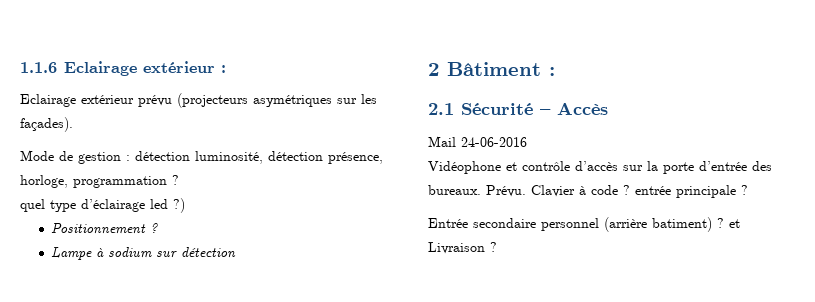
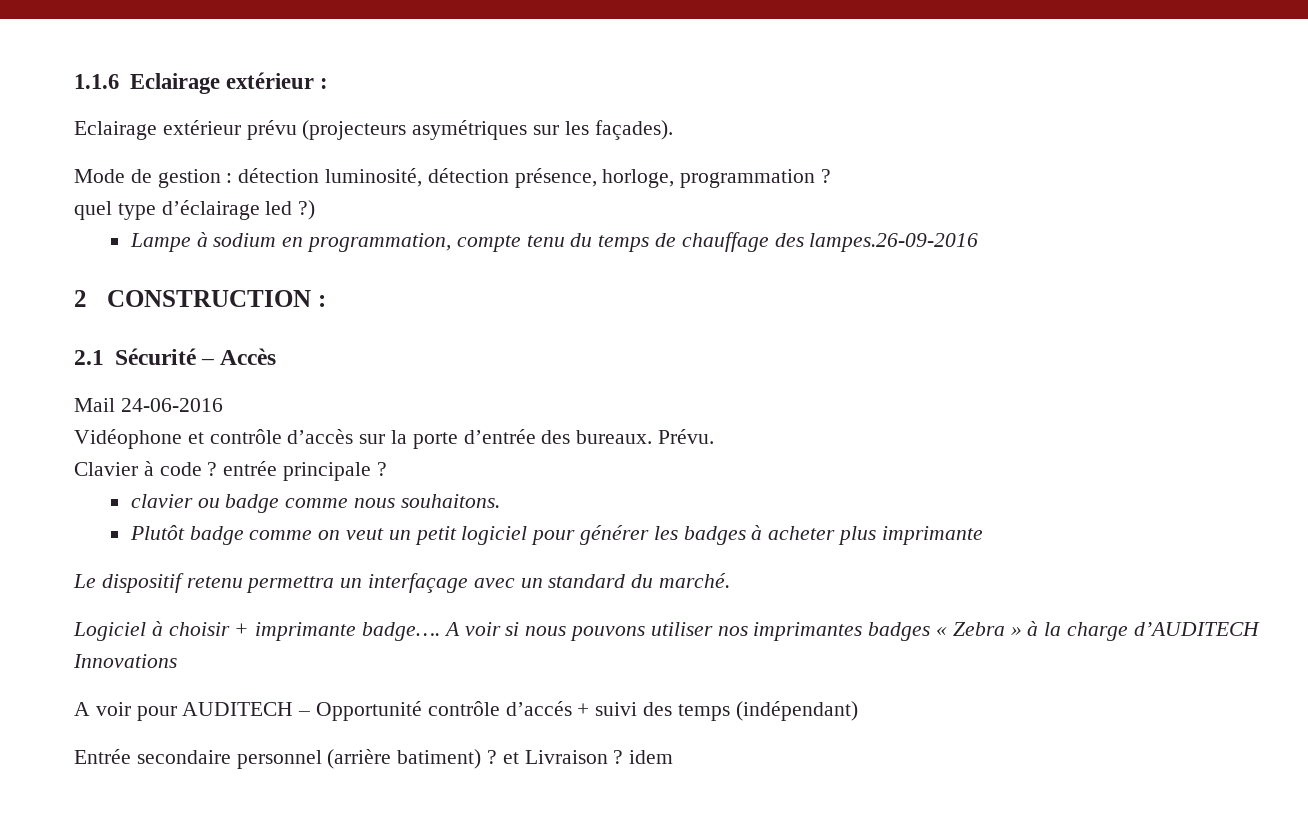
- Positionnement ?
- Lampe à sodium sur détection
+ Lampe à sodium en programmation, compte tenu du temps de chauffage des lampes.26-09-2016
- 2 Bâtiment :
+ 2 CONSTRUCTION :
- Prévu. Clavier à code ? entrée principale ?
+ Prévu.
+ Clavier à code ? entrée principale ?
+ clavier ou badge comme nous souhaitons.
+ Plutôt badge comme on veut un petit logiciel pour générer les badges à acheter plus imprimante
+ Le dispositif retenu permettra un interfaçage avec un standard du marché.
+ Logiciel à choisir + imprimante badge…. A voir si nous pouvons utiliser nos imprimantes badges « Zebra » à la charge d’AUDITECH Innovations
+ A voir pour AUDITECH – Opportunité contrôle d’accés + suivi des temps (indépendant)
- Entrée secondaire personnel (arrière batiment) ? et Livraison ?
+ Entrée secondaire personnel (arrière batiment) ? et Livraison ? idem

